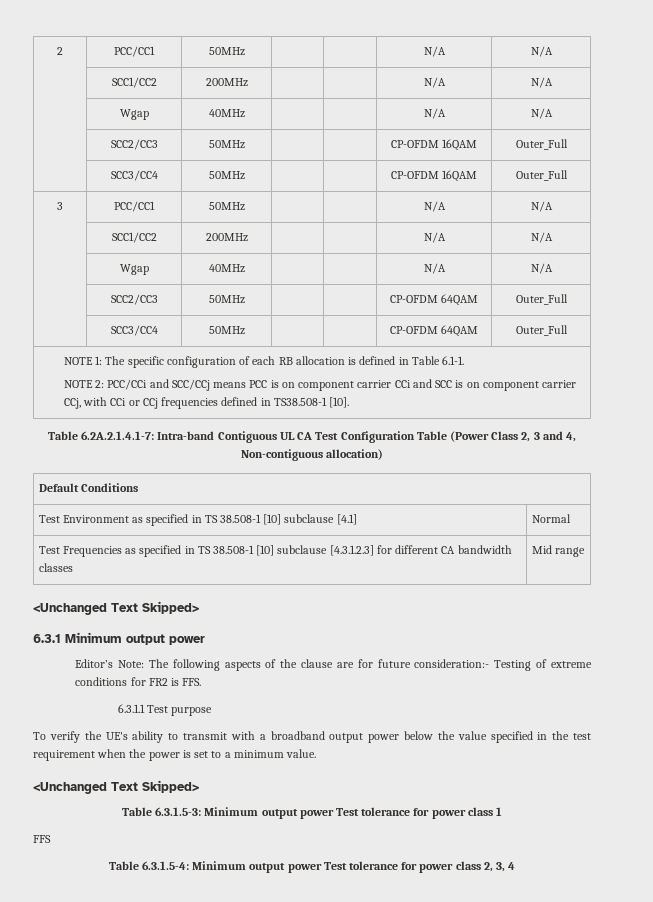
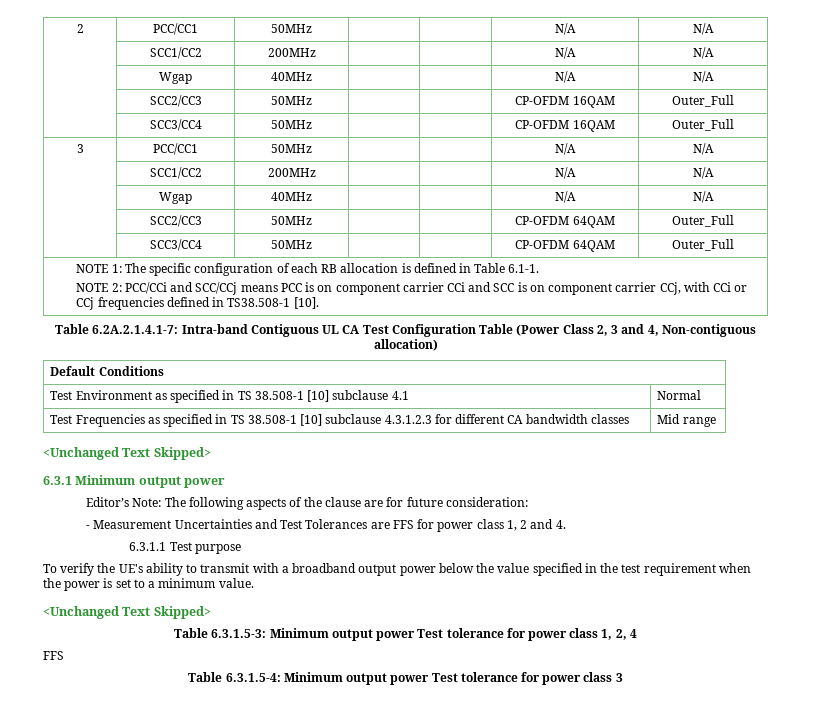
- Test Environment as specified in TS 38.508-1 [10] subclause [4.1] | Normal
+ Test Environment as specified in TS 38.508-1 [10] subclause 4.1 | Normal
- Test Frequencies as specified in TS 38.508-1 [10] subclause [4.3.1.2.3] for different CA bandwidth classes | Mid range
+ Test Frequencies as specified in TS 38.508-1 [10] subclause 4.3.1.2.3 for different CA bandwidth classes | Mid range
- Editor’s Note: The following aspects of the clause are for future consideration:- Testing of extreme conditions for FR2 is FFS.
+ Editor’s Note: The following aspects of the clause are for future consideration:
+ - Measurement Uncertainties and Test Tolerances are FFS for power class 1, 2 and 4.
- Table 6.3.1.5-3: Minimum output power Test tolerance for power class 1
+ Table 6.3.1.5-3: Minimum output power Test tolerance for power class 1, 2, 4
- Table 6.3.1.5-4: Minimum output power Test tolerance for power class 2, 3, 4
+ Table 6.3.1.5-4: Minimum output power Test tolerance for power class 3

